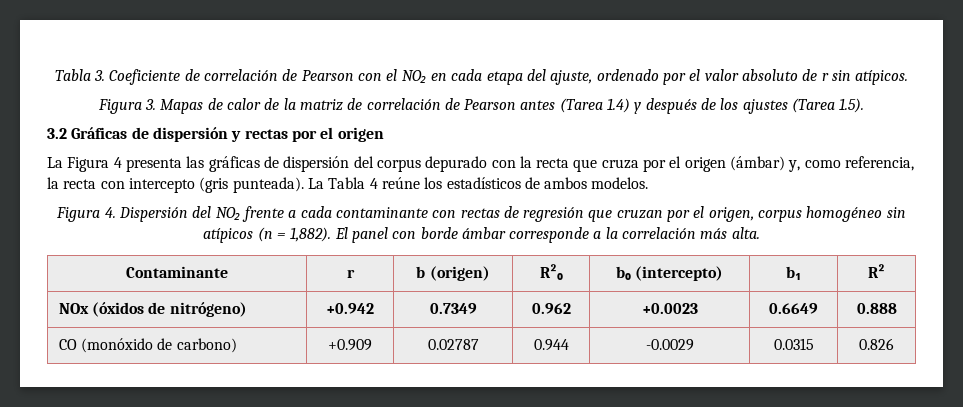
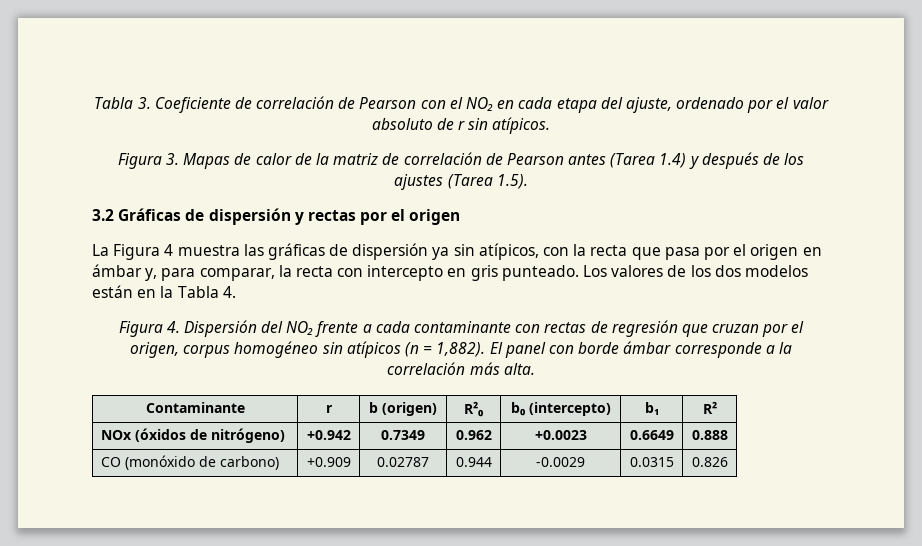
- La Figura 4 presenta las gráficas de dispersión del corpus depurado con la recta que cruza por el origen (ámbar) y, como referencia, la recta con intercepto (gris punteada). La Tabla 4 reúne los estadísticos de ambos modelos.
+ La Figura 4 muestra las gráficas de dispersión ya sin atípicos, con la recta que pasa por el origen en ámbar y, para comparar, la recta con intercepto en gris punteado. Los valores de los dos modelos están en la Tabla 4.

